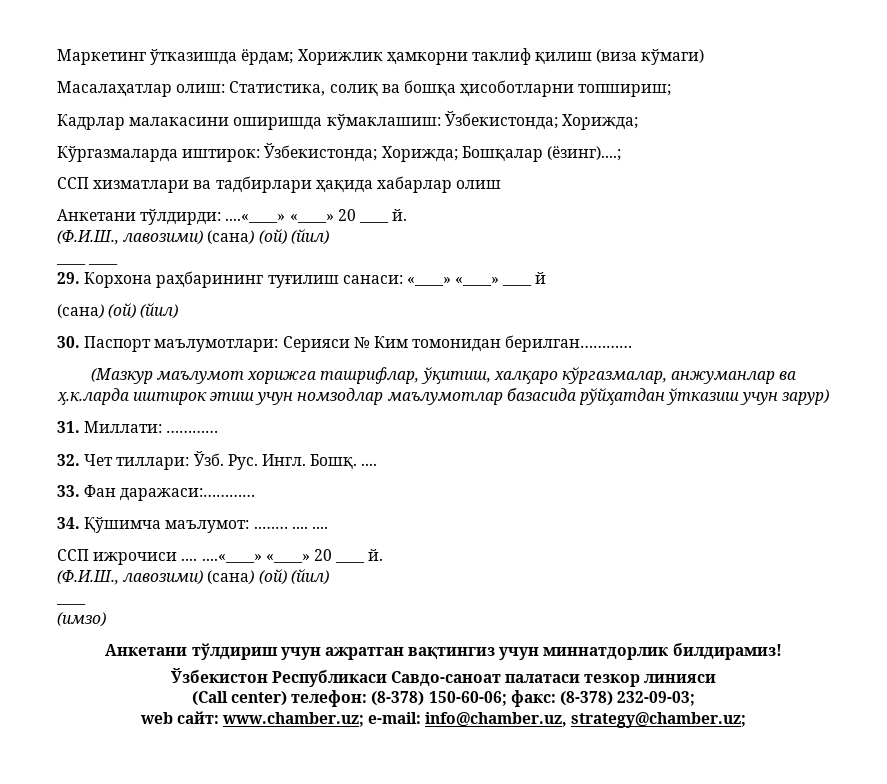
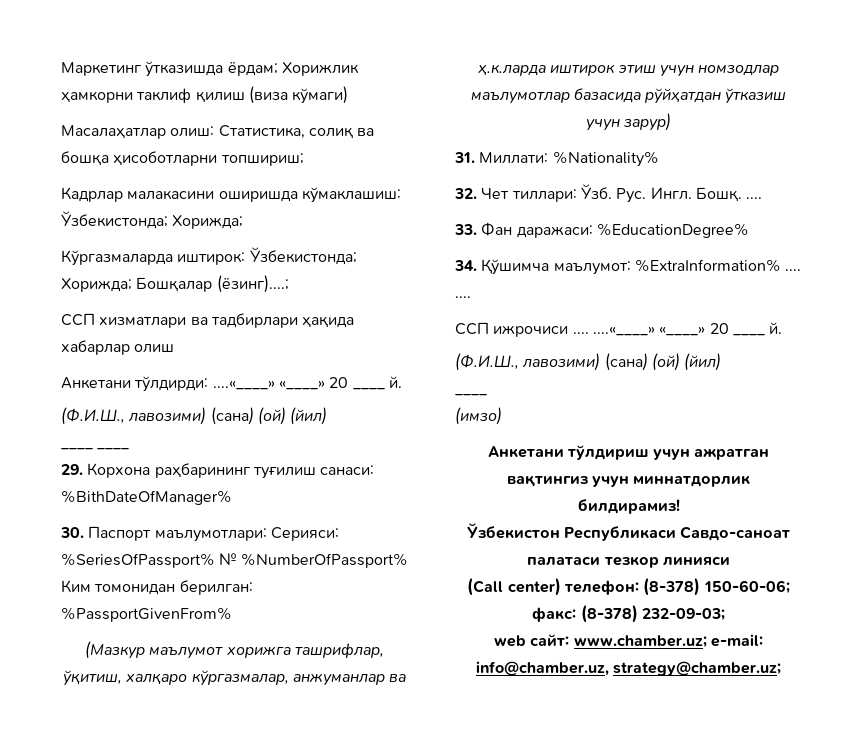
- 29. Корхона раҳбарининг туғилиш санаси: «____» «____» ____ й
- (сана) (ой) (йил)
- 30. Паспорт маълумотлари: Серияси № Ким томонидан берилган…………
+ 29. Корхона раҳбарининг туғилиш санаси: %BithDateOfManager%
+ 30. Паспорт маълумотлари: Серияси: %SeriesOfPassport% № %NumberOfPassport% Ким томонидан берилган: %PassportGivenFrom%
- 31. Миллати: …………
+ 31. Миллати: %Nationality%
- 33. Фан даражаси:…………
+ 33. Фан даражаси: %EducationDegree%
- 34. Қўшимча маълумот: ..…… .... ....
+ 34. Қўшимча маълумот: %ExtraInformation% .... ....

